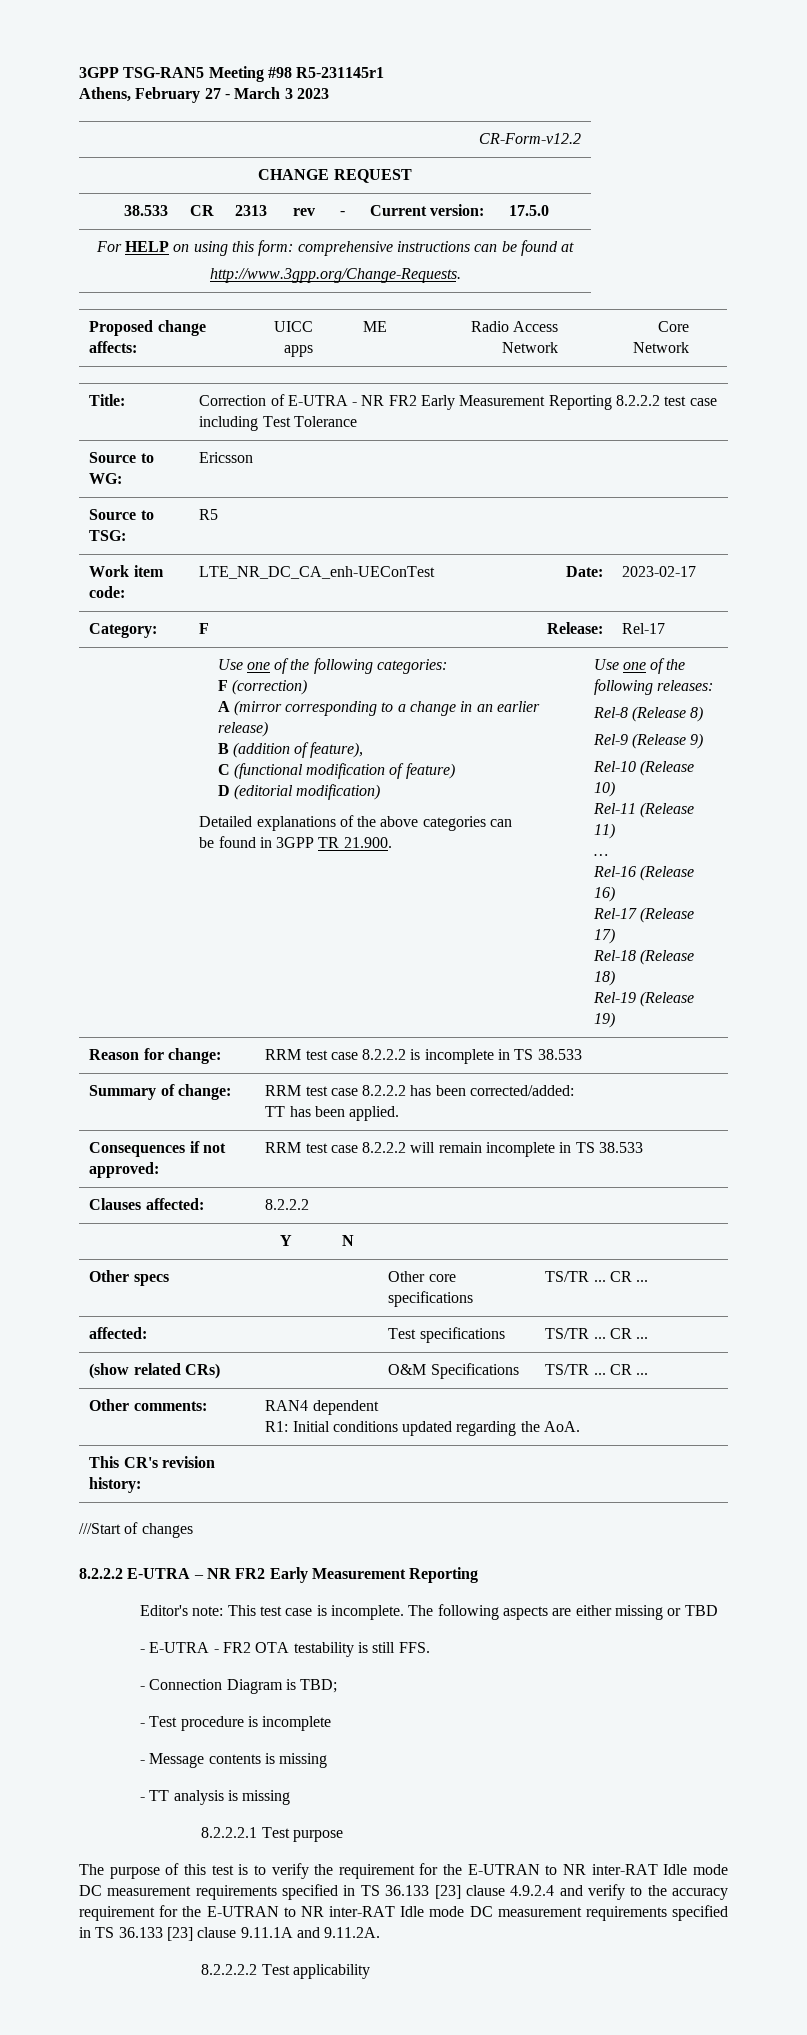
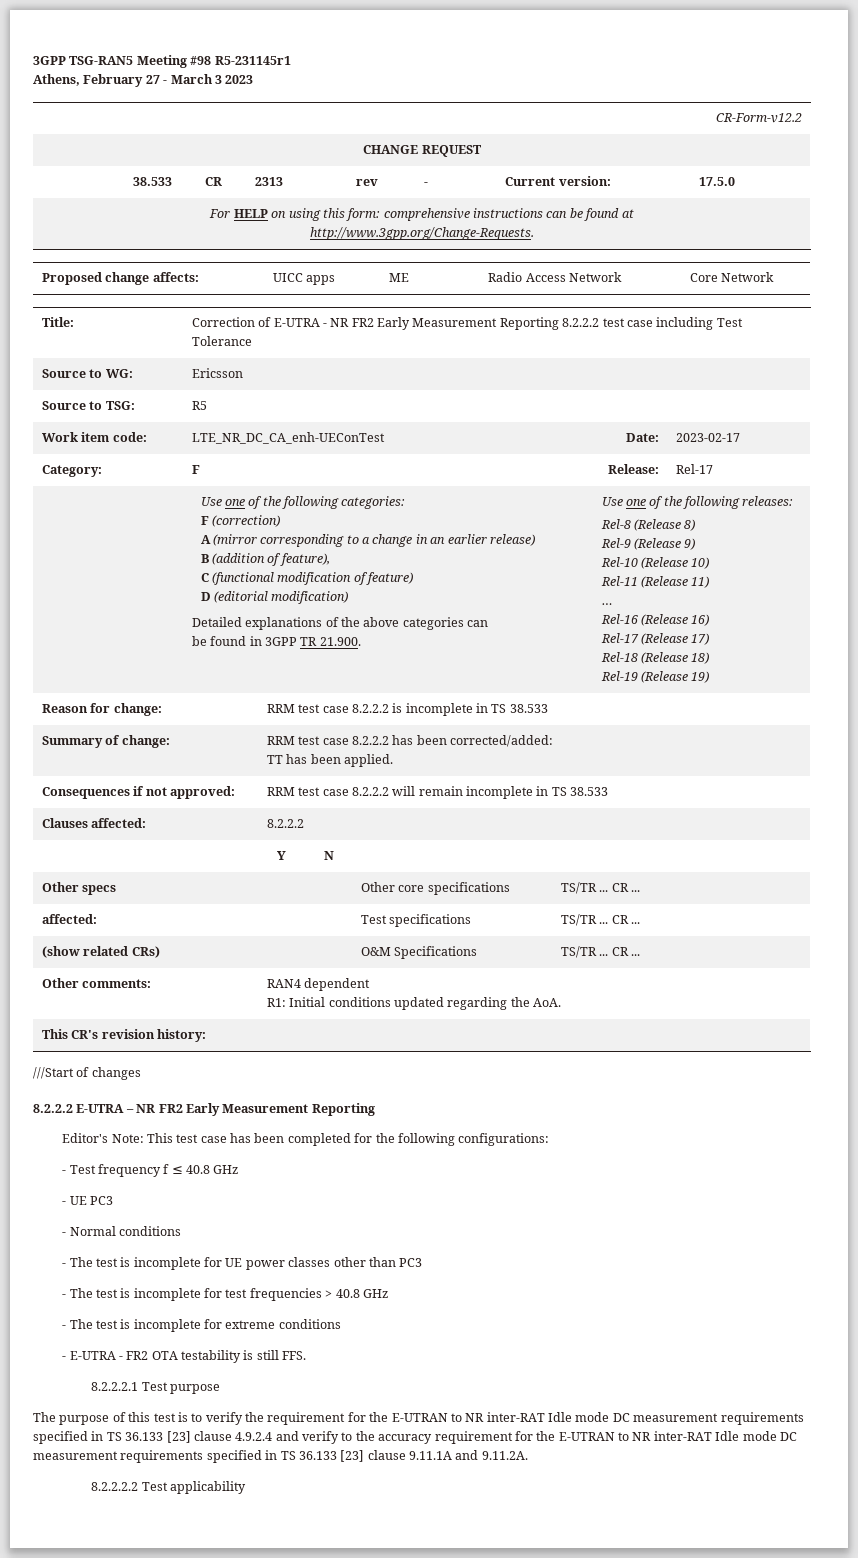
- Editor's note: This test case is incomplete. The following aspects are either missing or TBD
+ Editor's Note: This test case has been completed for the following configurations:
+ - Test frequency f ≤ 40.8 GHz
+ - UE PC3
+ - Normal conditions
+ - The test is incomplete for UE power classes other than PC3
+ - The test is incomplete for test frequencies > 40.8 GHz
+ - The test is incomplete for extreme conditions
- - Connection Diagram is TBD;
- - Test procedure is incomplete
- - Message contents is missing
- - TT analysis is missing

